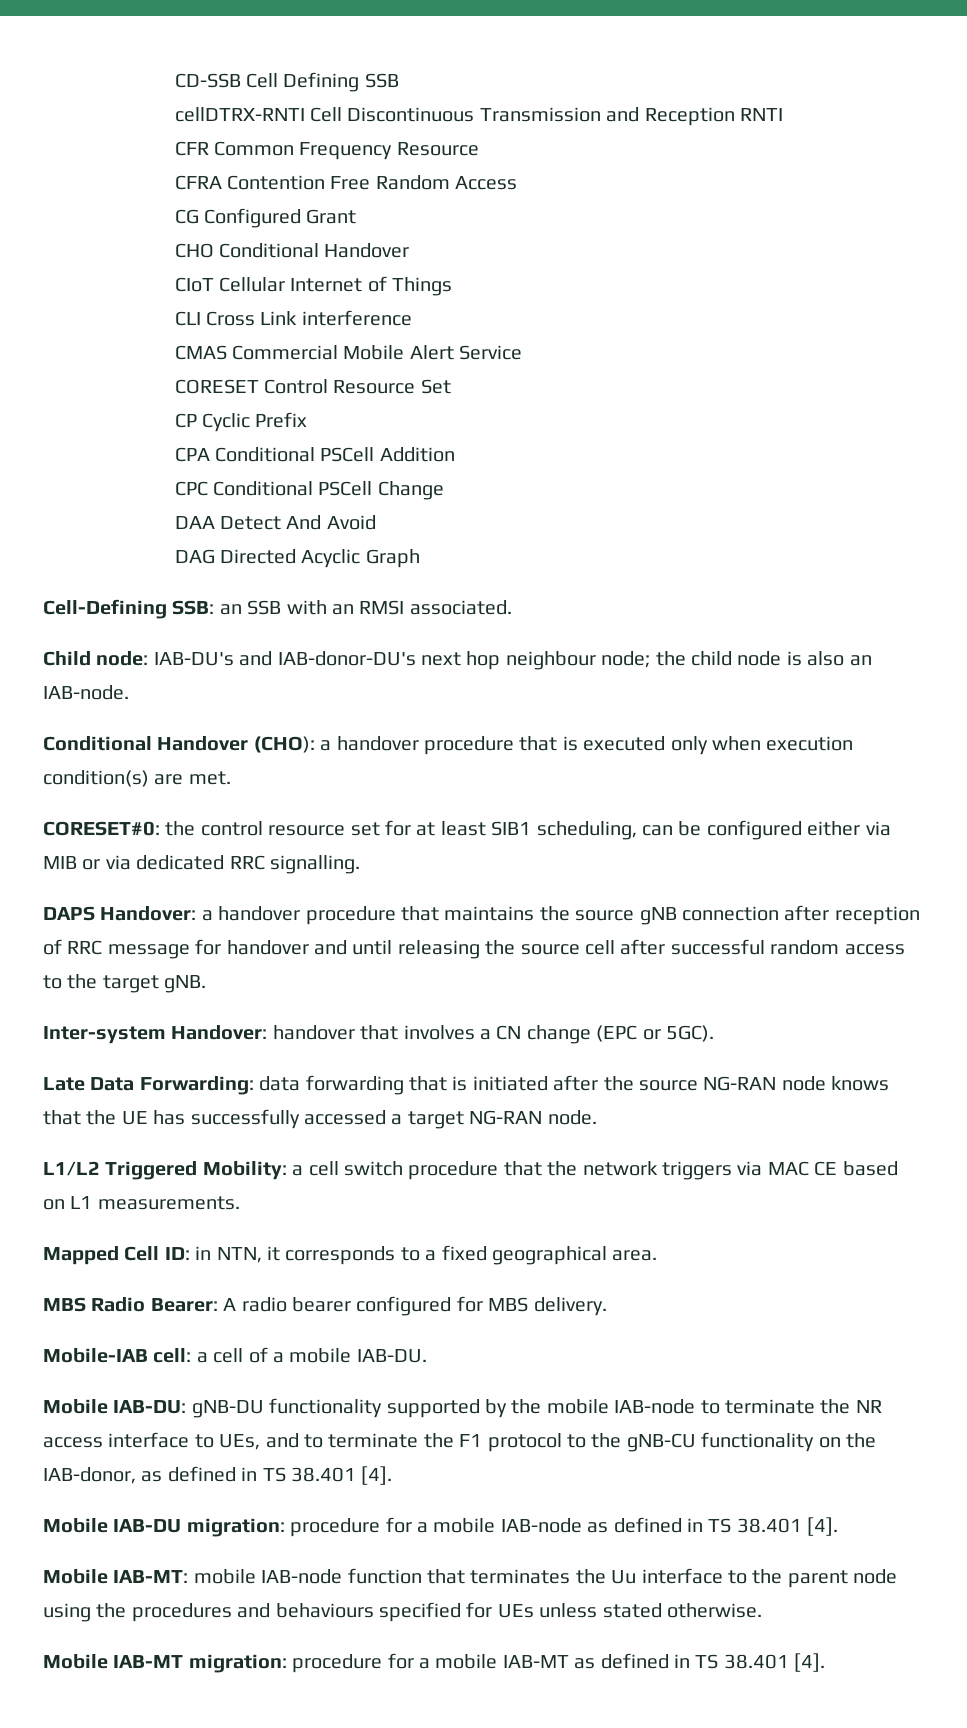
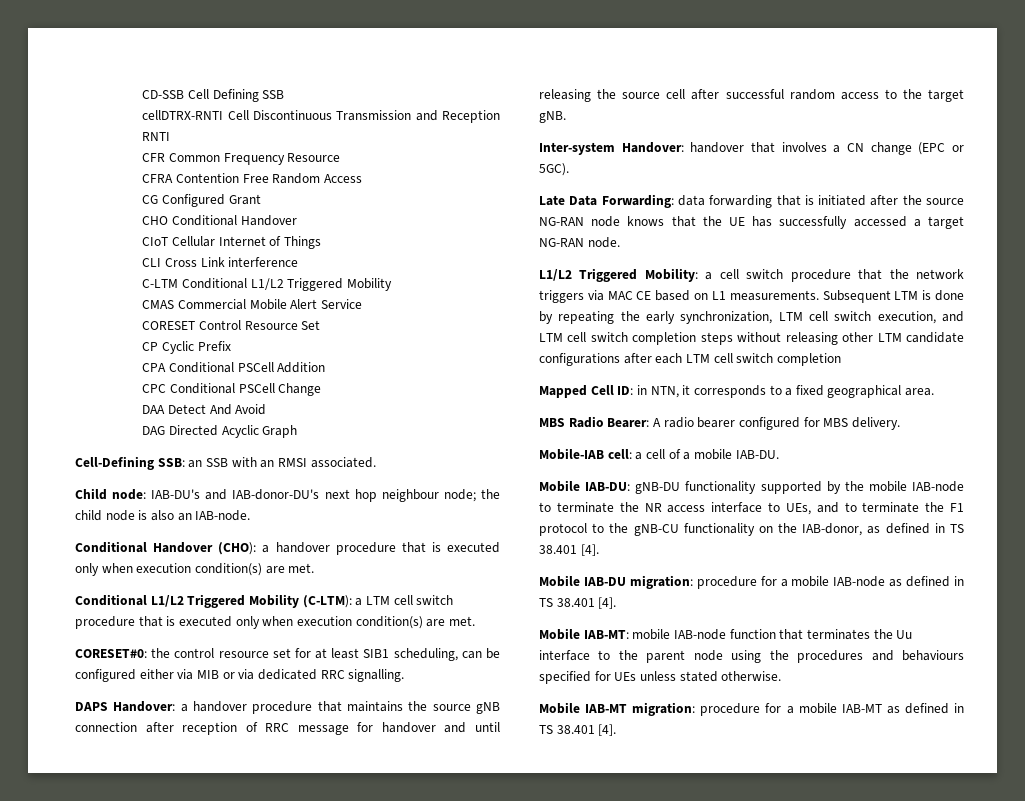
+ C-LTM Conditional L1/L2 Triggered Mobility
+ Conditional L1/L2 Triggered Mobility (C-LTM): a LTM cell switch procedure that is executed only when execution condition(s) are met.
+ Subsequent LTM is done by repeating the early synchronization, LTM cell switch execution, and LTM cell switch completion steps without releasing other LTM candidate configurations after each LTM cell switch completion

